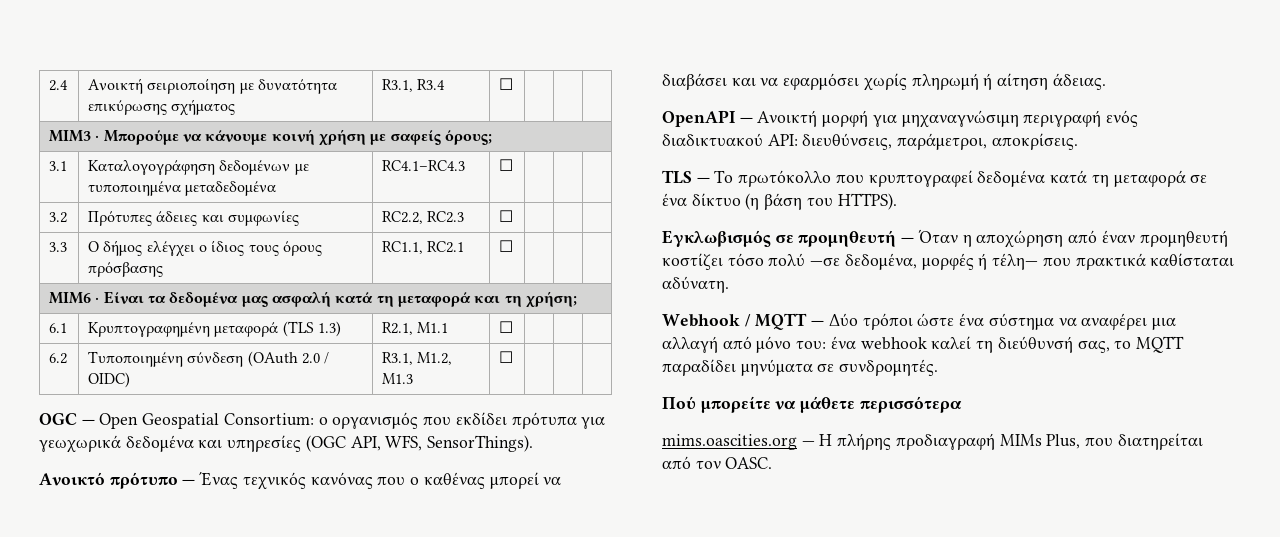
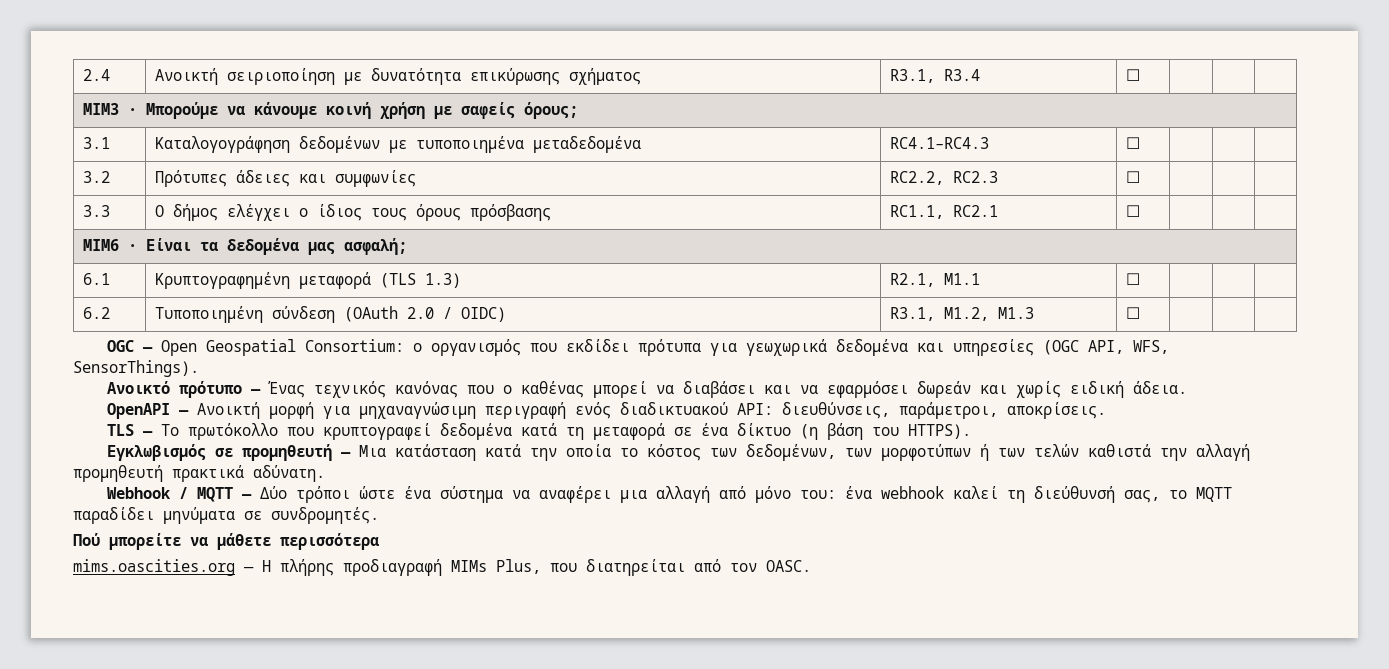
- MIM6 · Είναι τα δεδομένα μας ασφαλή κατά τη μεταφορά και τη χρήση;
+ MIM6 · Είναι τα δεδομένα μας ασφαλή;
- Ανοικτό πρότυπο — Ένας τεχνικός κανόνας που ο καθένας μπορεί να διαβάσει και να εφαρμόσει χωρίς πληρωμή ή αίτηση άδειας.
+ Ανοικτό πρότυπο — Ένας τεχνικός κανόνας που ο καθένας μπορεί να διαβάσει και να εφαρμόσει δωρεάν και χωρίς ειδική άδεια.
- Εγκλωβισμός σε προμηθευτή — Όταν η αποχώρηση από έναν προμηθευτή κοστίζει τόσο πολύ —σε δεδομένα, μορφές ή τέλη— που πρακτικά καθίσταται αδύνατη.
+ Εγκλωβισμός σε προμηθευτή — Μια κατάσταση κατά την οποία το κόστος των δεδομένων, των μορφοτύπων ή των τελών καθιστά την αλλαγή προμηθευτή πρακτικά αδύνατη.

